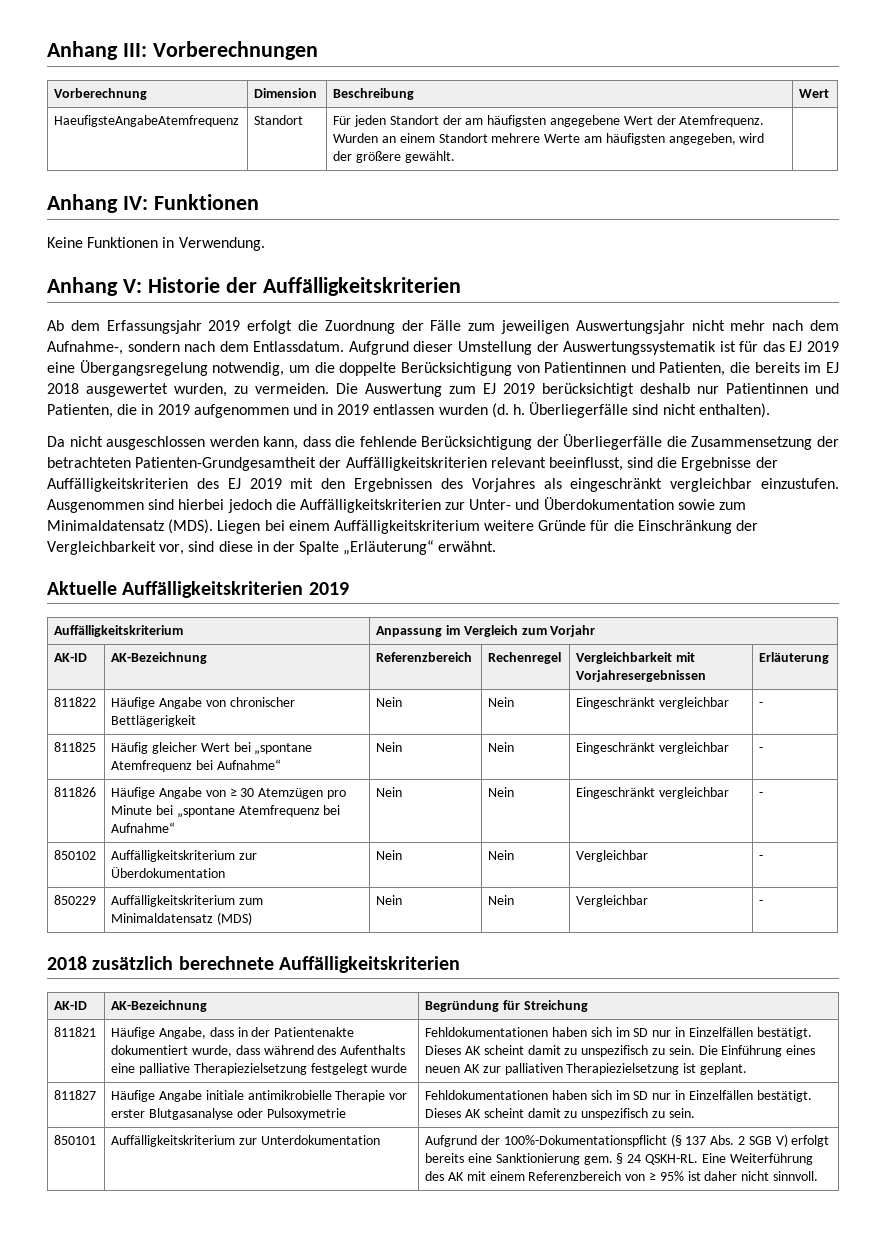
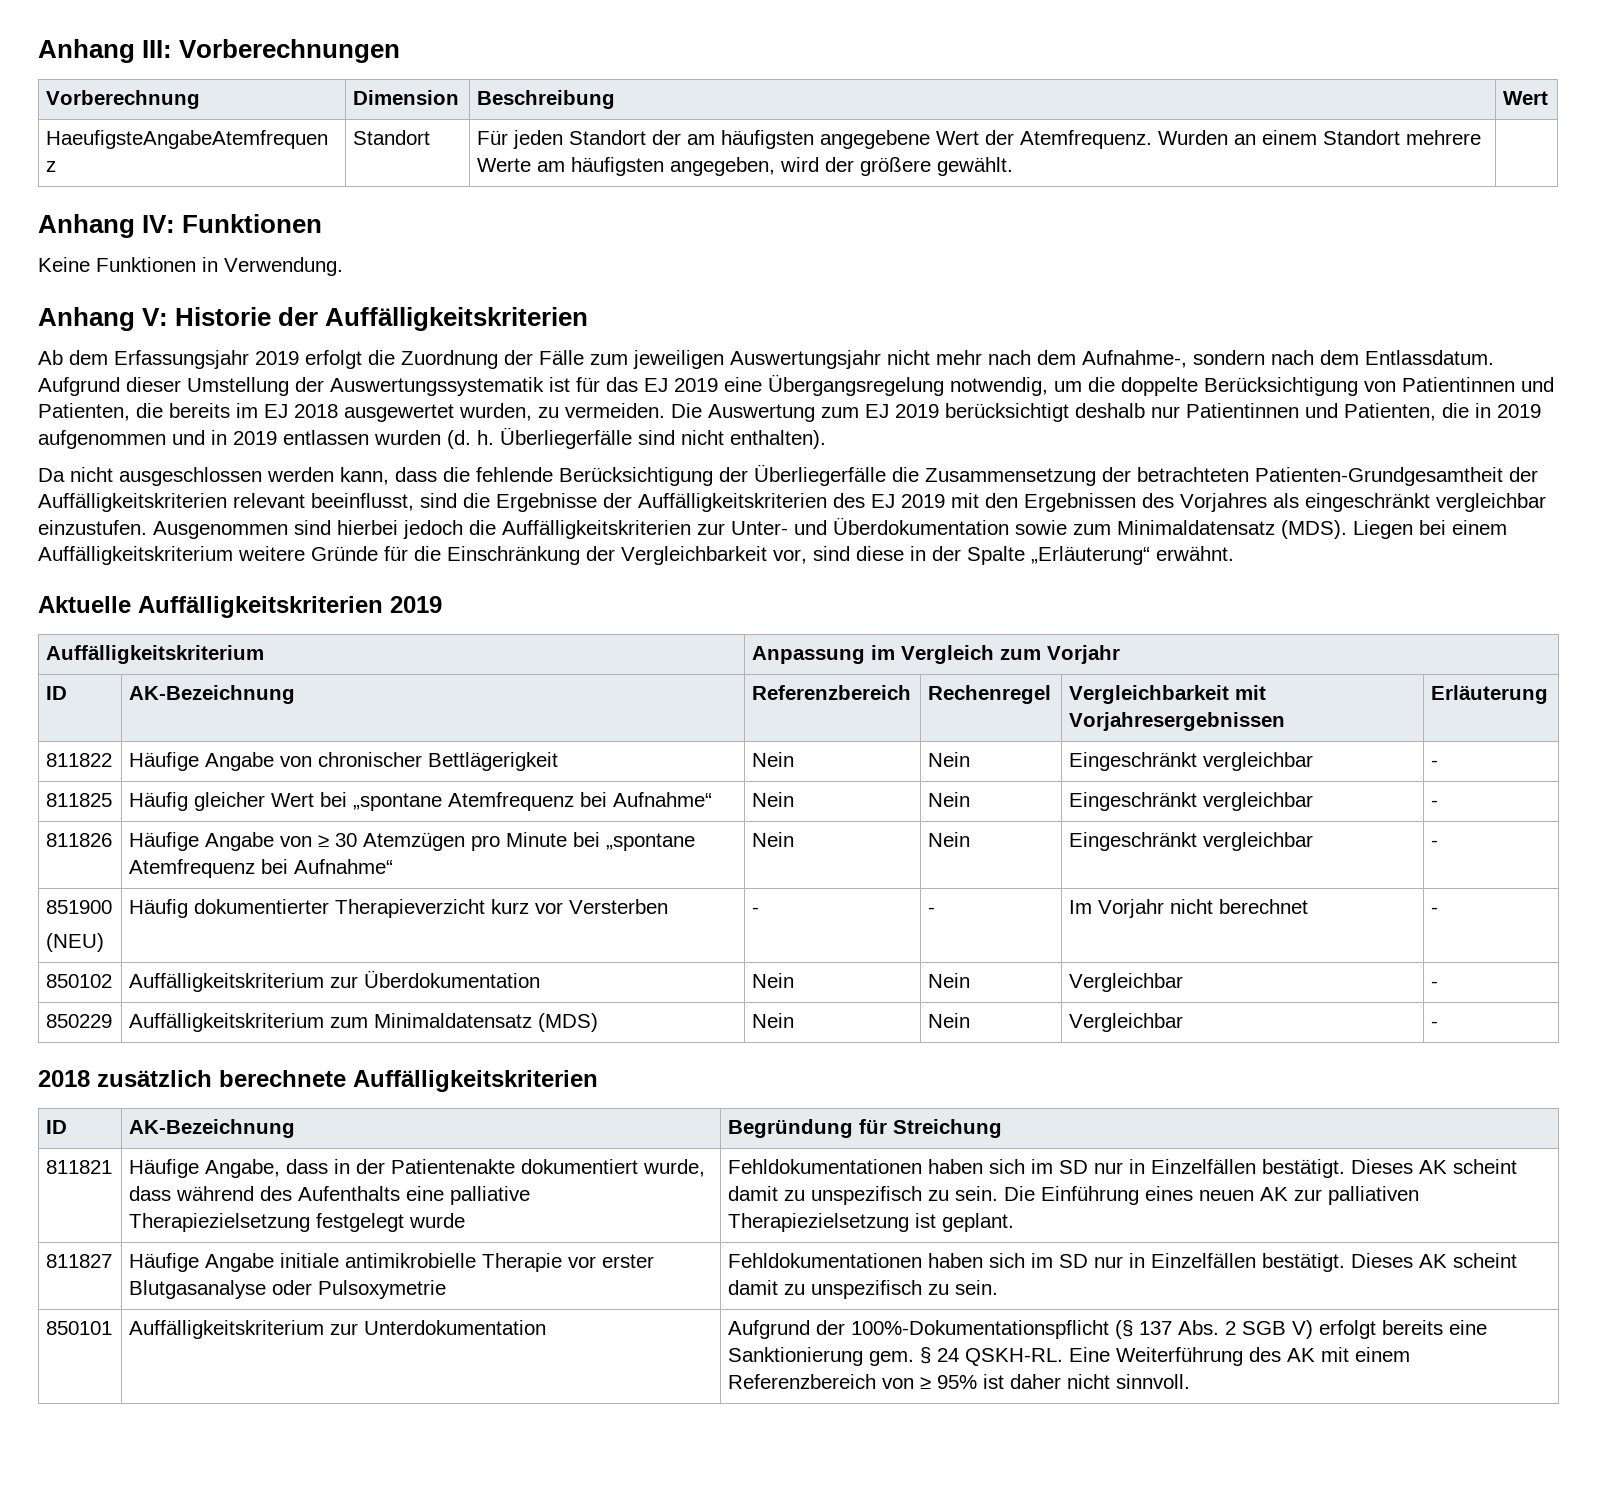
- AK-ID | AK-Bezeichnung | Referenzbereich | Rechenregel | Vergleichbarkeit mit Vorjahresergebnissen | Erläuterung
+ ID | AK-Bezeichnung | Referenzbereich | Rechenregel | Vergleichbarkeit mit Vorjahresergebnissen | Erläuterung
+ 851900
+ (NEU) | Häufig dokumentierter Therapieverzicht kurz vor Versterben | - | - | Im Vorjahr nicht berechnet | -
- AK-ID | AK-Bezeichnung | Begründung für Streichung
+ ID | AK-Bezeichnung | Begründung für Streichung

